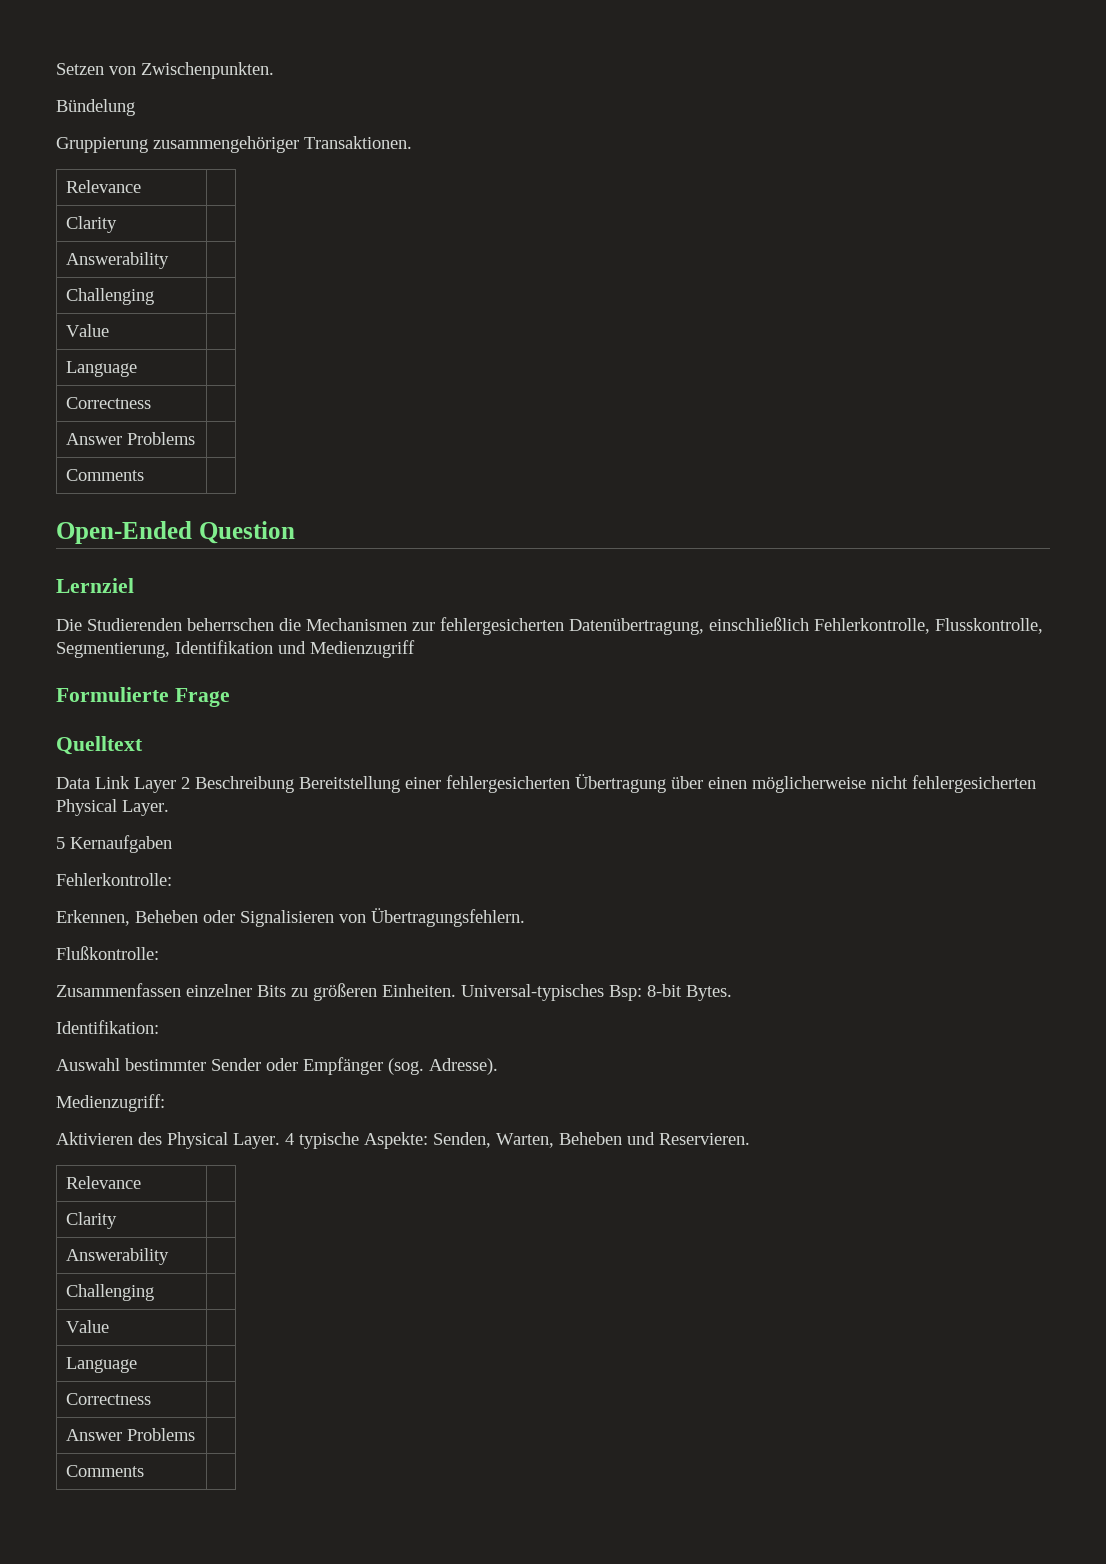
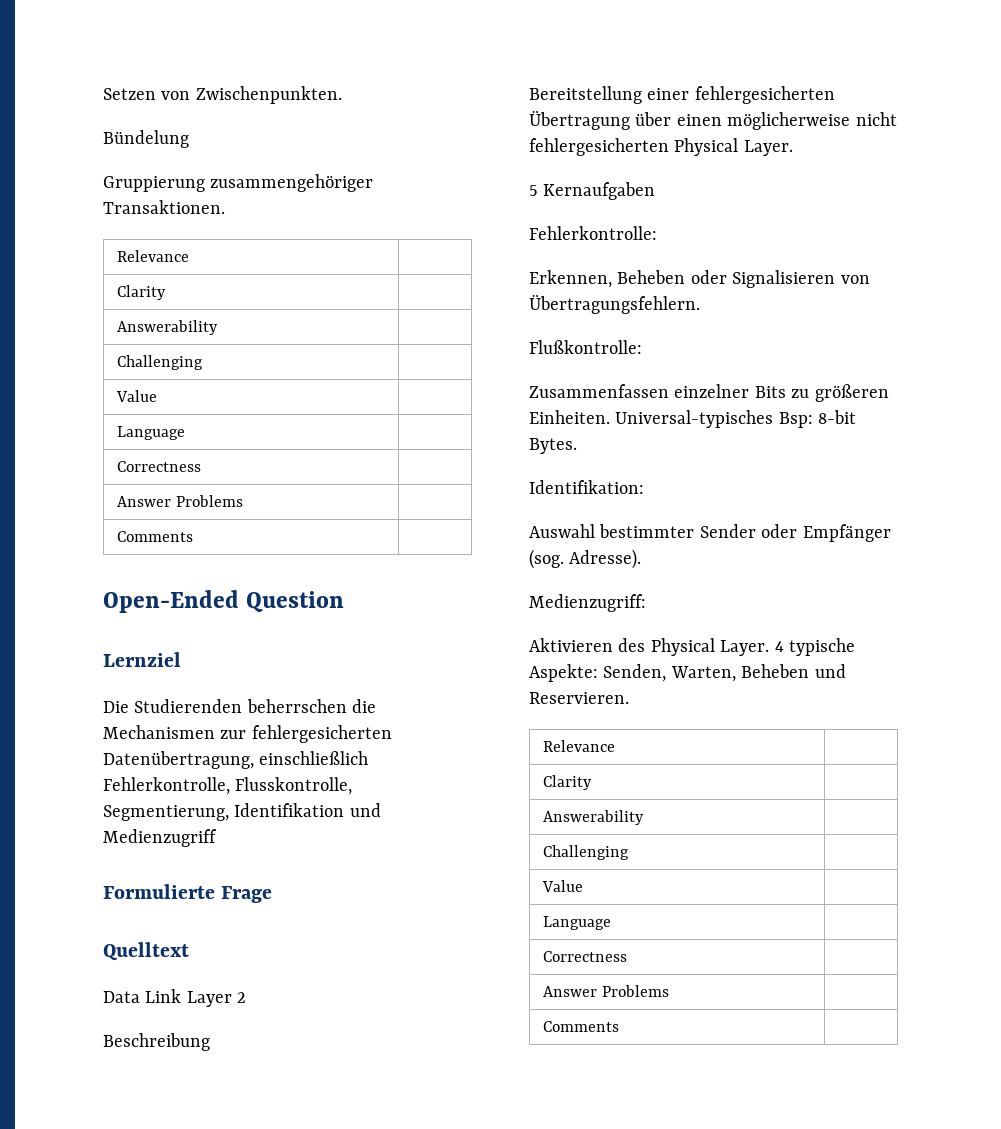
- Data Link Layer 2 Beschreibung Bereitstellung einer fehlergesicherten Übertragung über einen möglicherweise nicht fehlergesicherten Physical Layer.
+ Data Link Layer 2
+ Beschreibung
+ Bereitstellung einer fehlergesicherten Übertragung über einen möglicherweise nicht fehlergesicherten Physical Layer.

